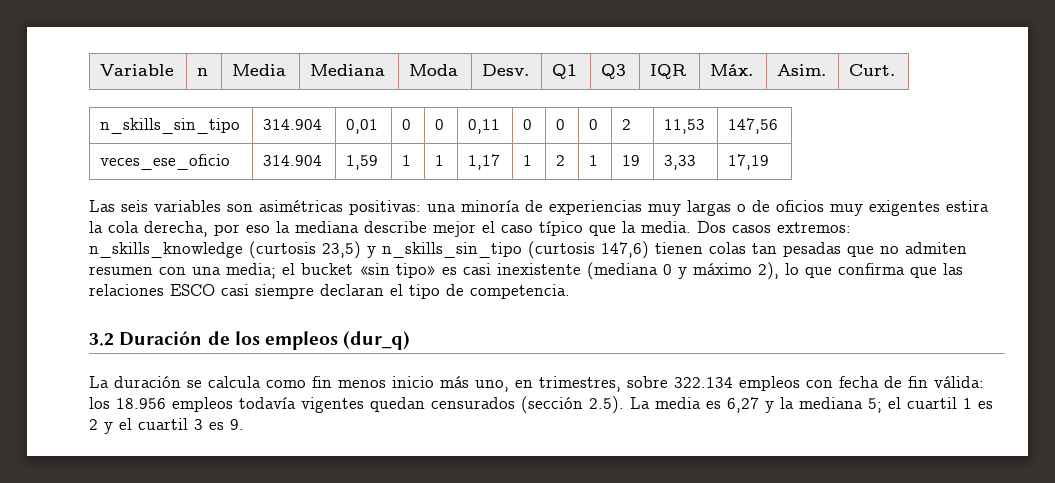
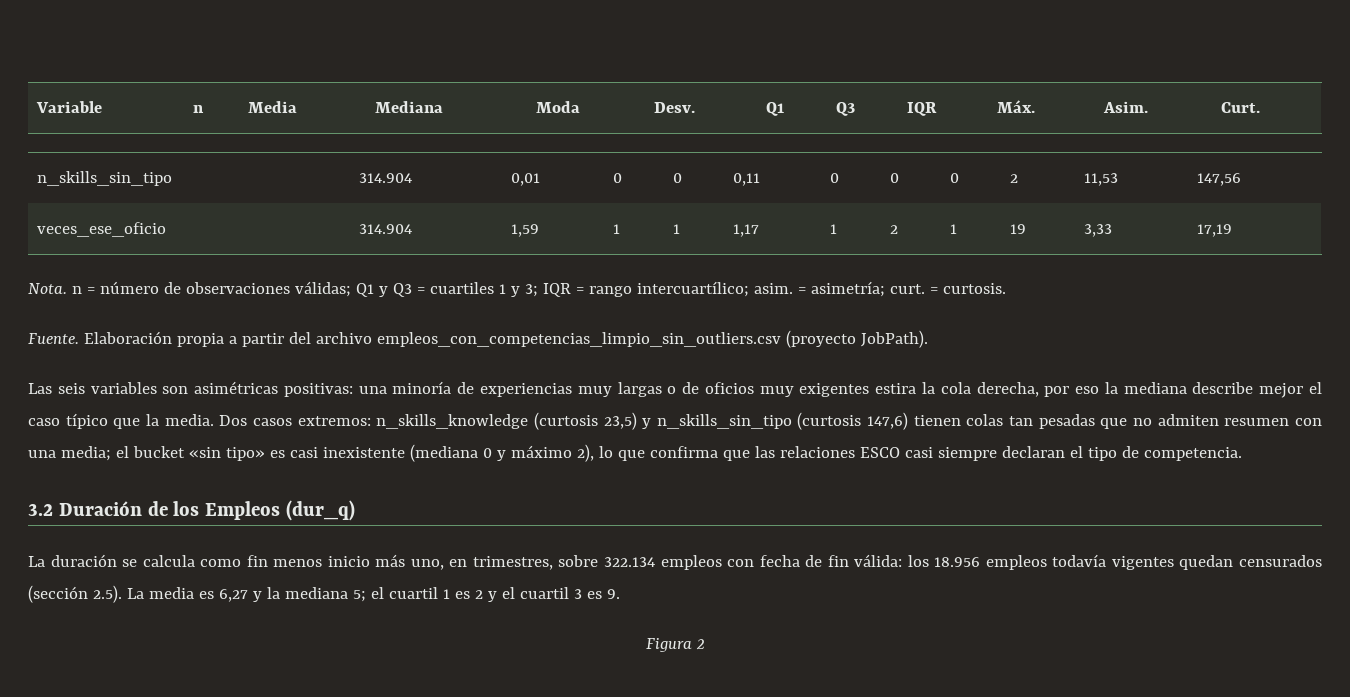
+ Nota. n = número de observaciones válidas; Q1 y Q3 = cuartiles 1 y 3; IQR = rango intercuartílico; asim. = asimetría; curt. = curtosis.
+ Fuente. Elaboración propia a partir del archivo empleos_con_competencias_limpio_sin_outliers.csv (proyecto JobPath).
- 3.2 Duración de los empleos (dur_q)
+ 3.2 Duración de los Empleos (dur_q)
+ Figura 2

